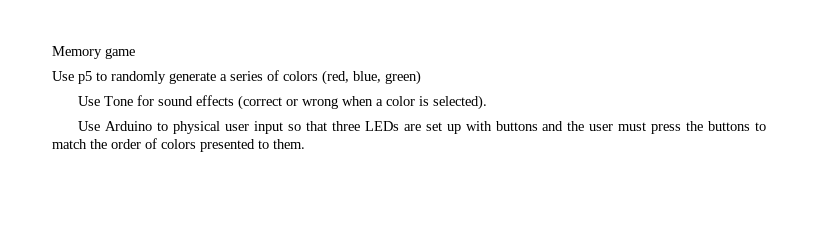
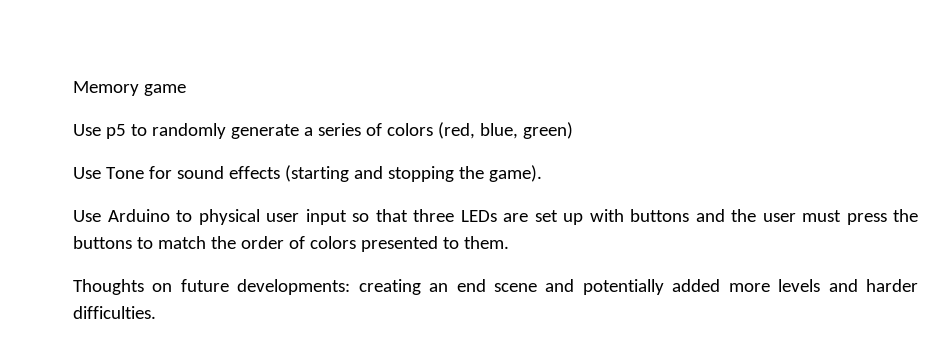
- Use Tone for sound effects (correct or wrong when a color is selected).
+ Use Tone for sound effects (starting and stopping the game).
+ Thoughts on future developments: creating an end scene and potentially added more levels and harder difficulties.

